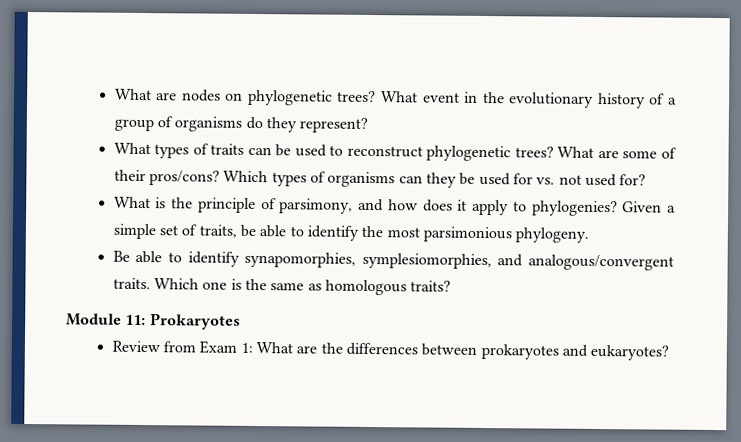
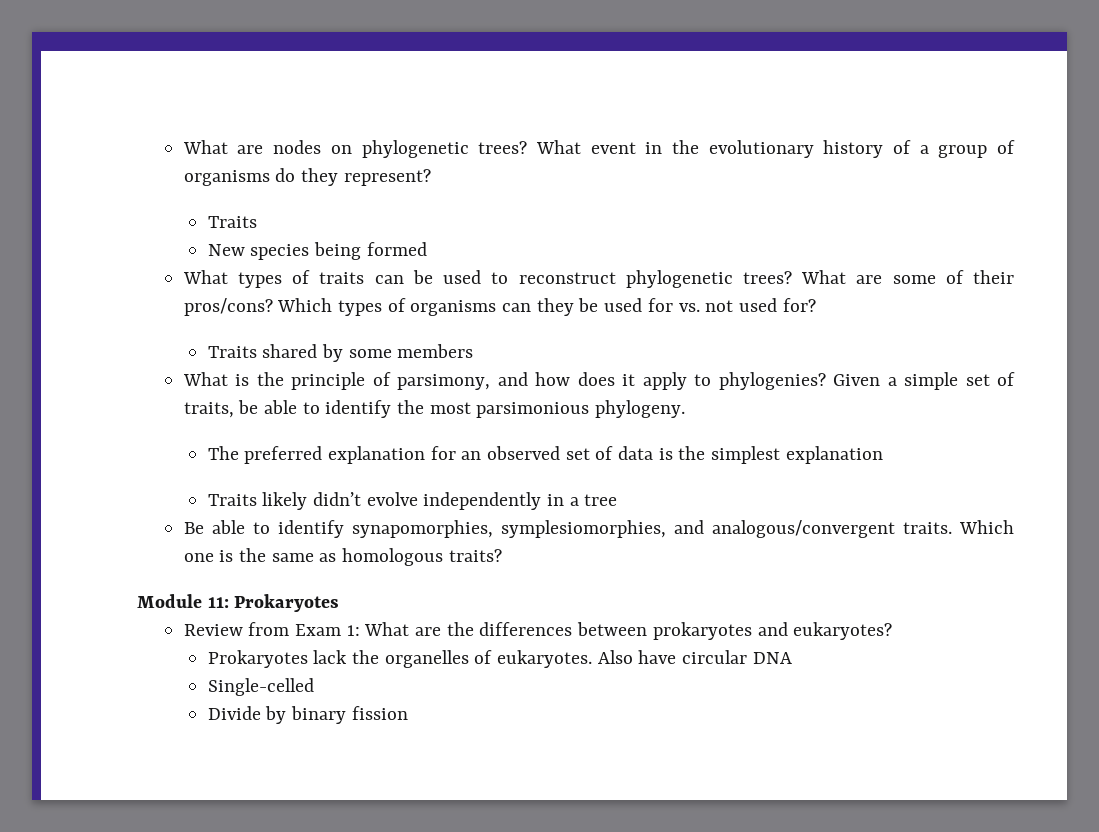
  What event in the evolutionary history of a group of organisms do they represent?
+ Traits
+ New species being formed
+ Traits shared by some members
+ The preferred explanation for an observed set of data is the simplest explanation
+ Traits likely didn’t evolve independently in a tree
+ Prokaryotes lack the organelles of eukaryotes. Also have circular DNA
+ Single-celled
+ Divide by binary fission

